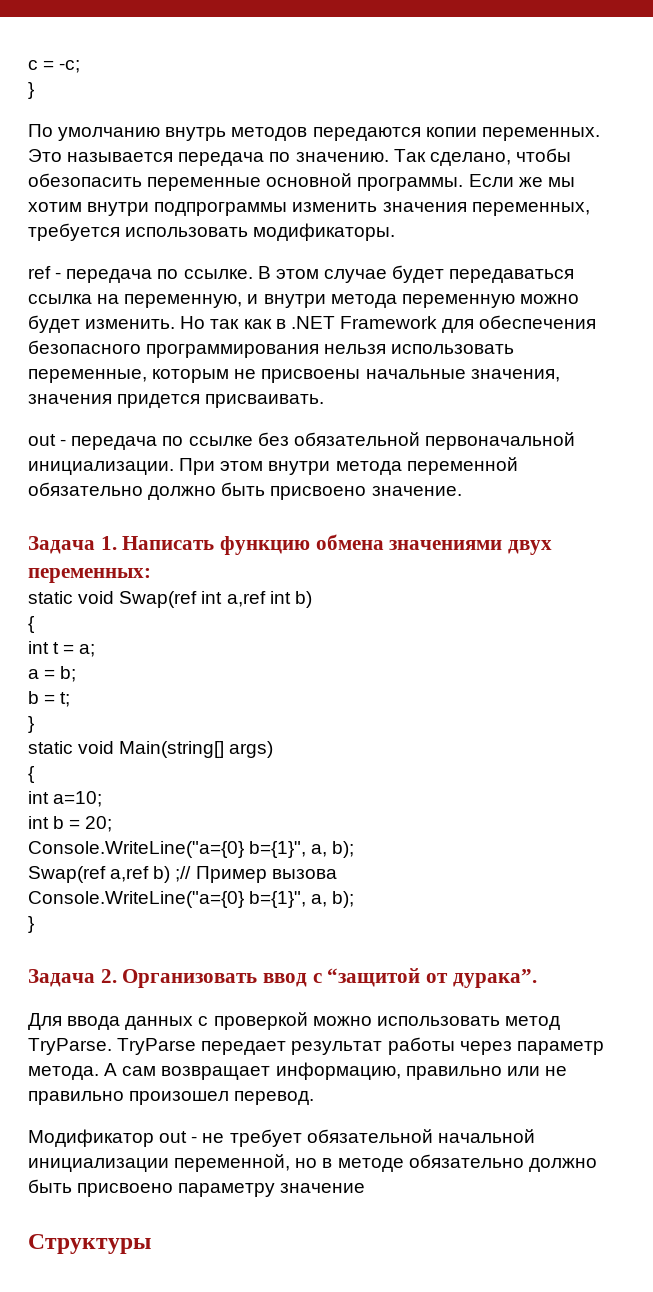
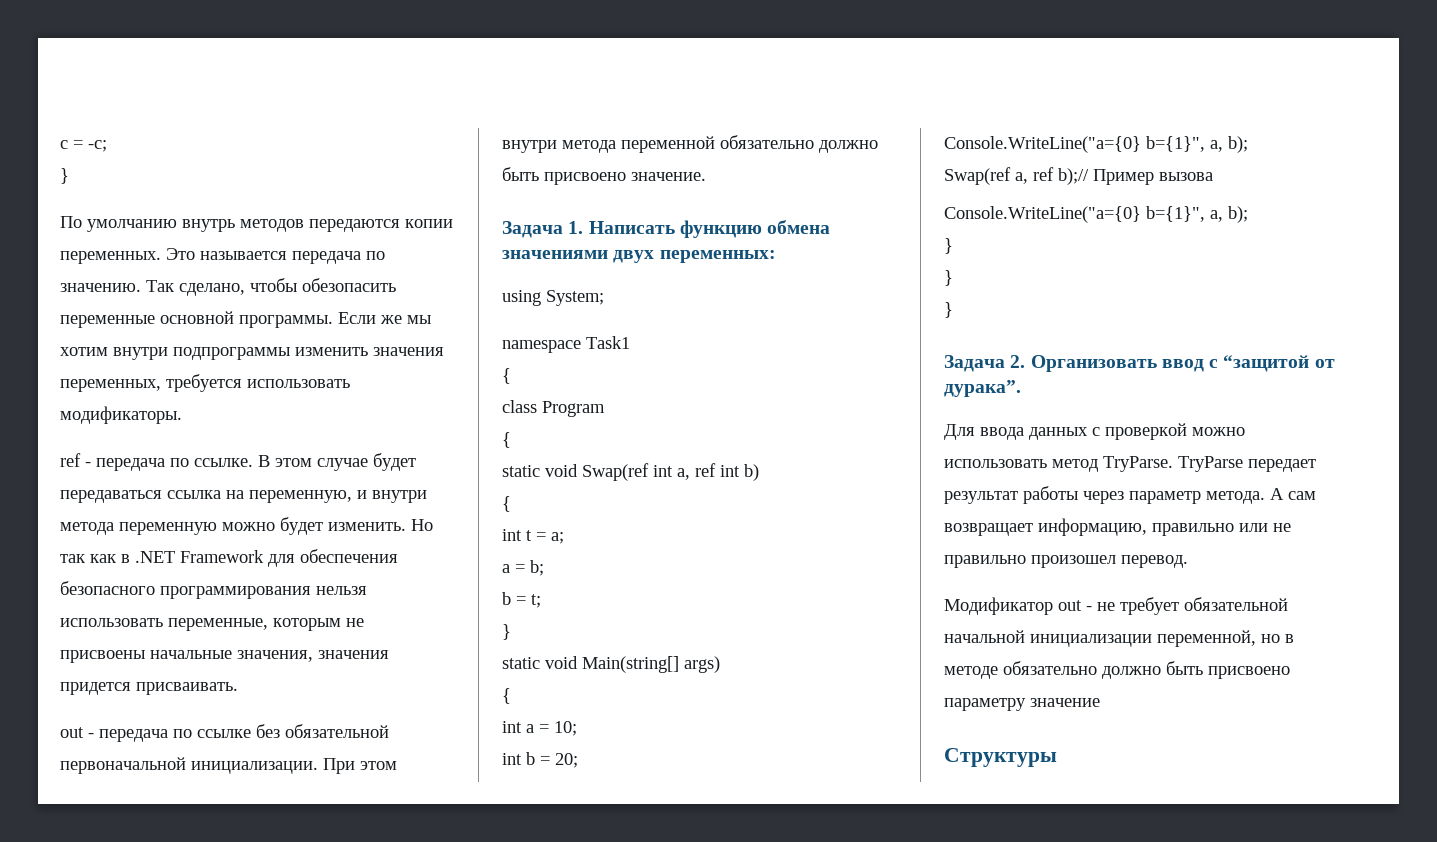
+ using System;
+ namespace Task1
+ {
+ class Program
+ {
- static void Swap(ref int a,ref int b)
+ static void Swap(ref int a, ref int b)
- int a=10;
+ int a = 10;
- Swap(ref a,ref b) ;// Пример вызова
+ Swap(ref a, ref b);// Пример вызова
  Console.WriteLine("a={0} b={1}", a, b);
+ }
+ }

